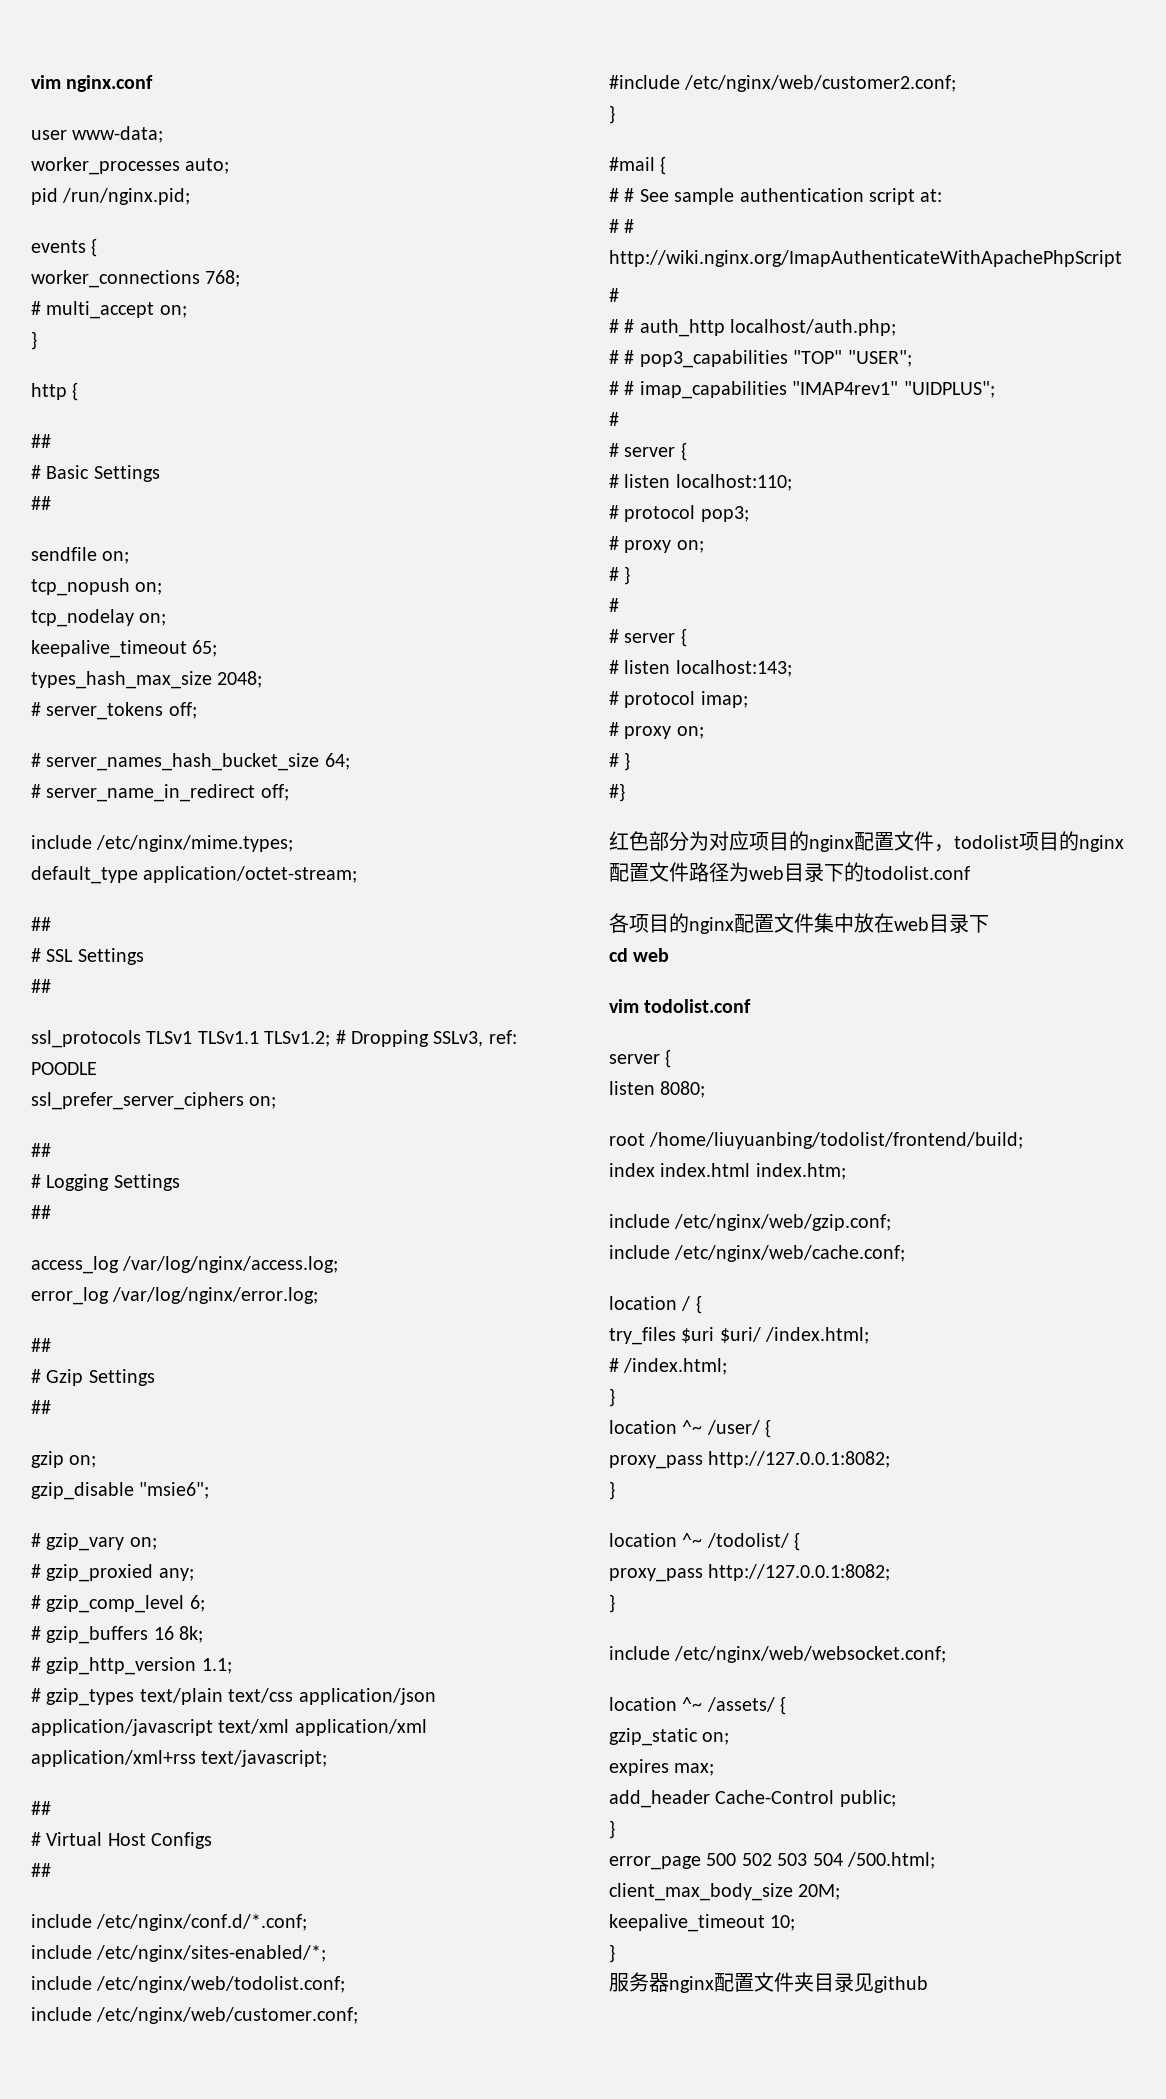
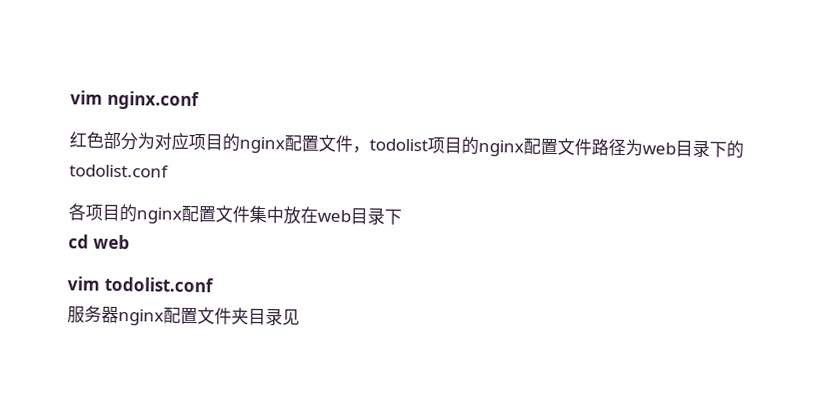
- user www-data;
- worker_processes auto;
- pid /run/nginx.pid;
- events {
- worker_connections 768;
- # multi_accept on;
- }
- http {
- ##
- # Basic Settings
- ##
- sendfile on;
- tcp_nopush on;
- tcp_nodelay on;
- keepalive_timeout 65;
- types_hash_max_size 2048;
- # server_tokens off;
- # server_names_hash_bucket_size 64;
- # server_name_in_redirect off;
- include /etc/nginx/mime.types;
- default_type application/octet-stream;
- ##
- # SSL Settings
- ##
- ssl_protocols TLSv1 TLSv1.1 TLSv1.2; # Dropping SSLv3, ref: POODLE
- ssl_prefer_server_ciphers on;
- ##
- # Logging Settings
- ##
- access_log /var/log/nginx/access.log;
- error_log /var/log/nginx/error.log;
- ##
- # Gzip Settings
- ##
- gzip on;
- gzip_disable "msie6";
- # gzip_vary on;
- # gzip_proxied any;
- # gzip_comp_level 6;
- # gzip_buffers 16 8k;
- # gzip_http_version 1.1;
- # gzip_types text/plain text/css application/json application/javascript text/xml application/xml application/xml+rss text/javascript;
- ##
- # Virtual Host Configs
- ##
- include /etc/nginx/conf.d/*.conf;
- include /etc/nginx/sites-enabled/*;
- include /etc/nginx/web/todolist.conf;
- include /etc/nginx/web/customer.conf;
- #include /etc/nginx/web/customer2.conf;
- }
- #mail {
- # # See sample authentication script at:
- # # http://wiki.nginx.org/ImapAuthenticateWithApachePhpScript
- #
- # # auth_http localhost/auth.php;
- # # pop3_capabilities "TOP" "USER";
- # # imap_capabilities "IMAP4rev1" "UIDPLUS";
- #
- # server {
- # listen localhost:110;
- # protocol pop3;
- # proxy on;
- # }
- #
- # server {
- # listen localhost:143;
- # protocol imap;
- # proxy on;
- # }
- #}
  vim todolist.conf
- server {
- listen 8080;
- root /home/liuyuanbing/todolist/frontend/build;
- index index.html index.htm;
- include /etc/nginx/web/gzip.conf;
- include /etc/nginx/web/cache.conf;
- location / {
- try_files $uri $uri/ /index.html;
- # /index.html;
- }
- location ^~ /user/ {
- proxy_pass http://127.0.0.1:8082;
- }
- location ^~ /todolist/ {
- proxy_pass http://127.0.0.1:8082;
- }
- include /etc/nginx/web/websocket.conf;
- location ^~ /assets/ {
- gzip_static on;
- expires max;
- add_header Cache-Control public;
- }
- error_page 500 502 503 504 /500.html;
- client_max_body_size 20M;
- keepalive_timeout 10;
- }
- 服务器nginx配置文件夹目录见github
+ 服务器nginx配置文件夹目录见

